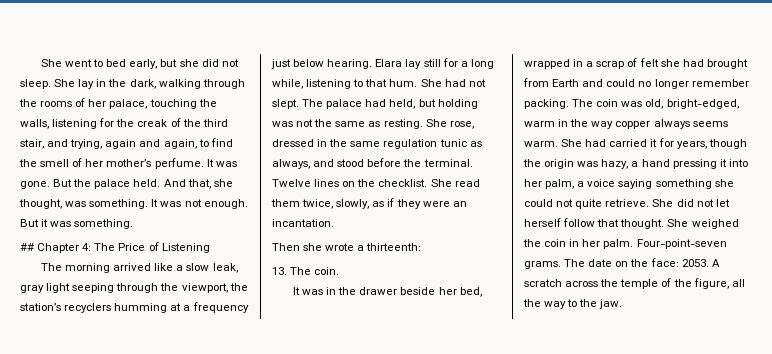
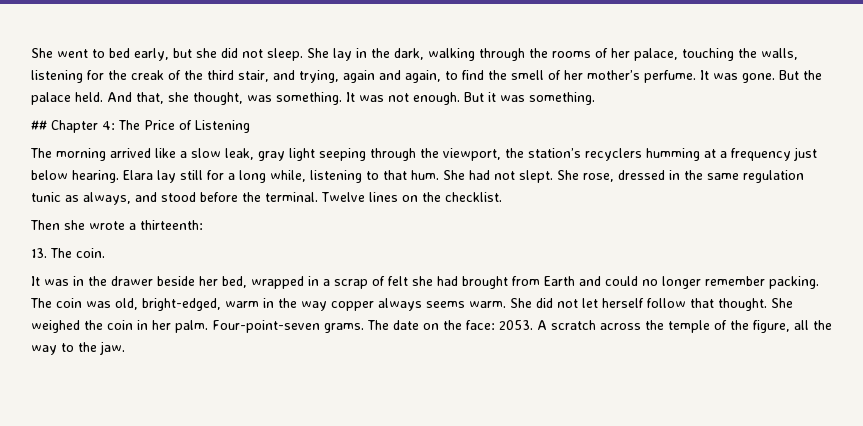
- The palace had held, but holding was not the same as resting.
- She read them twice, slowly, as if they were an incantation.
- She had carried it for years, though the origin was hazy, a hand pressing it into her palm, a voice saying something she could not quite retrieve. She did not let herself follow that thought.
+ She did not let herself follow that thought.

